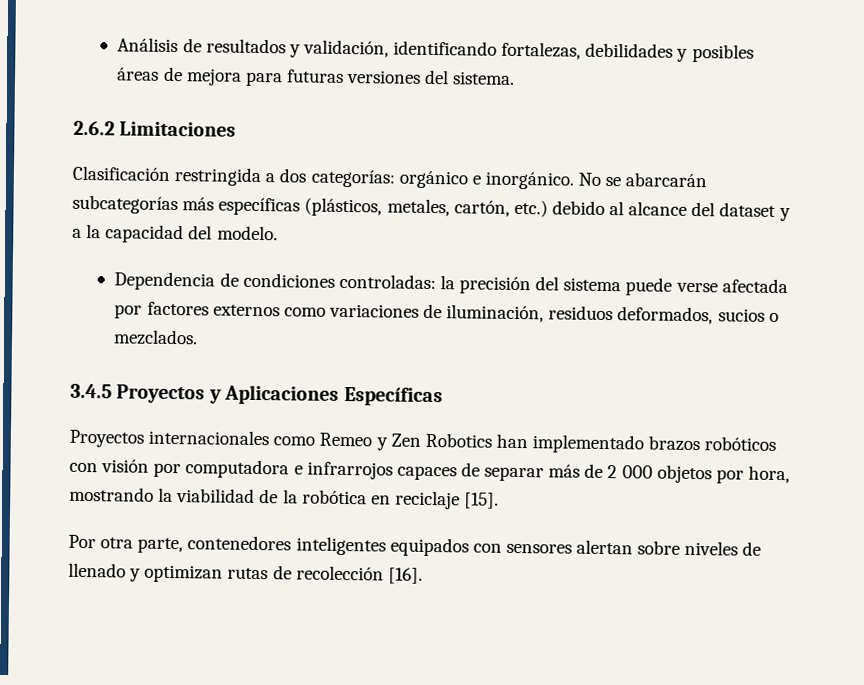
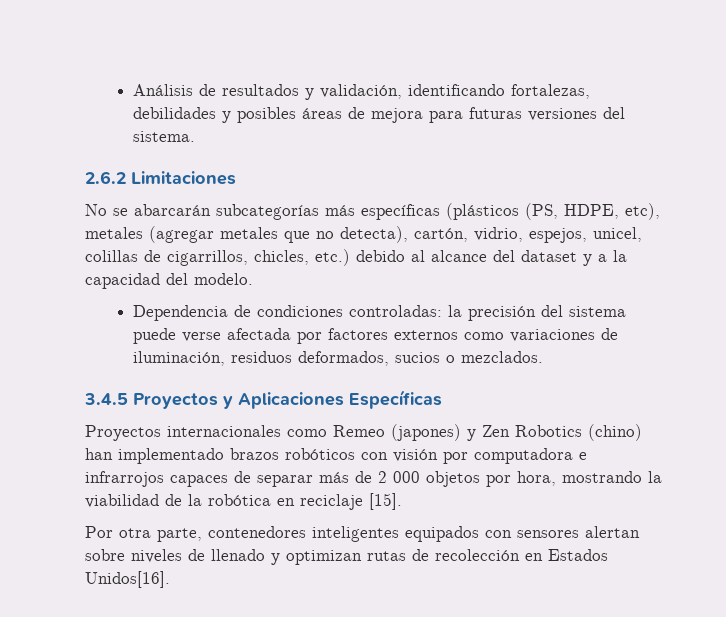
- Clasificación restringida a dos categorías: orgánico e inorgánico. No se abarcarán subcategorías más específicas (plásticos, metales, cartón, etc.) debido al alcance del dataset y a la capacidad del modelo.
+ No se abarcarán subcategorías más específicas (plásticos (PS, HDPE, etc), metales (agregar metales que no detecta), cartón, vidrio, espejos, unicel, colillas de cigarrillos, chicles, etc.) debido al alcance del dataset y a la capacidad del modelo.
- Proyectos internacionales como Remeo y Zen Robotics han implementado brazos robóticos con visión por computadora e infrarrojos capaces de separar más de 2 000 objetos por hora, mostrando la viabilidad de la robótica en reciclaje [15].
+ Proyectos internacionales como Remeo (japones) y Zen Robotics (chino) han implementado brazos robóticos con visión por computadora e infrarrojos capaces de separar más de 2 000 objetos por hora, mostrando la viabilidad de la robótica en reciclaje [15].
- Por otra parte, contenedores inteligentes equipados con sensores alertan sobre niveles de llenado y optimizan rutas de recolección [16].
+ Por otra parte, contenedores inteligentes equipados con sensores alertan sobre niveles de llenado y optimizan rutas de recolección en Estados Unidos[16].

